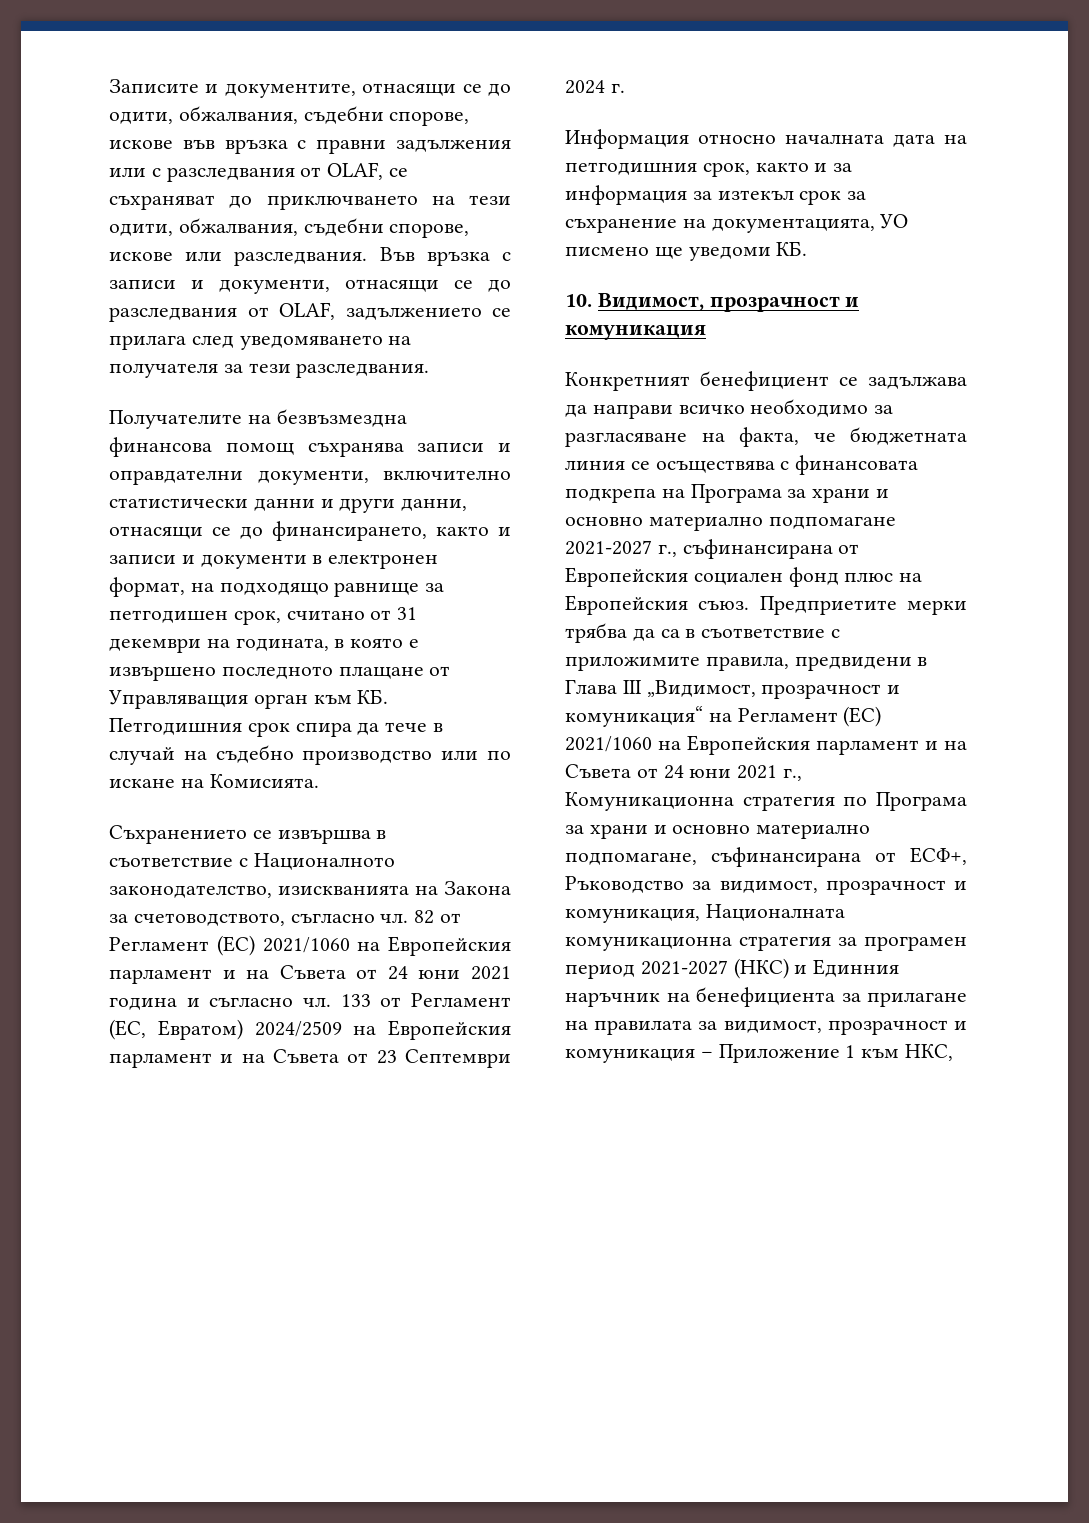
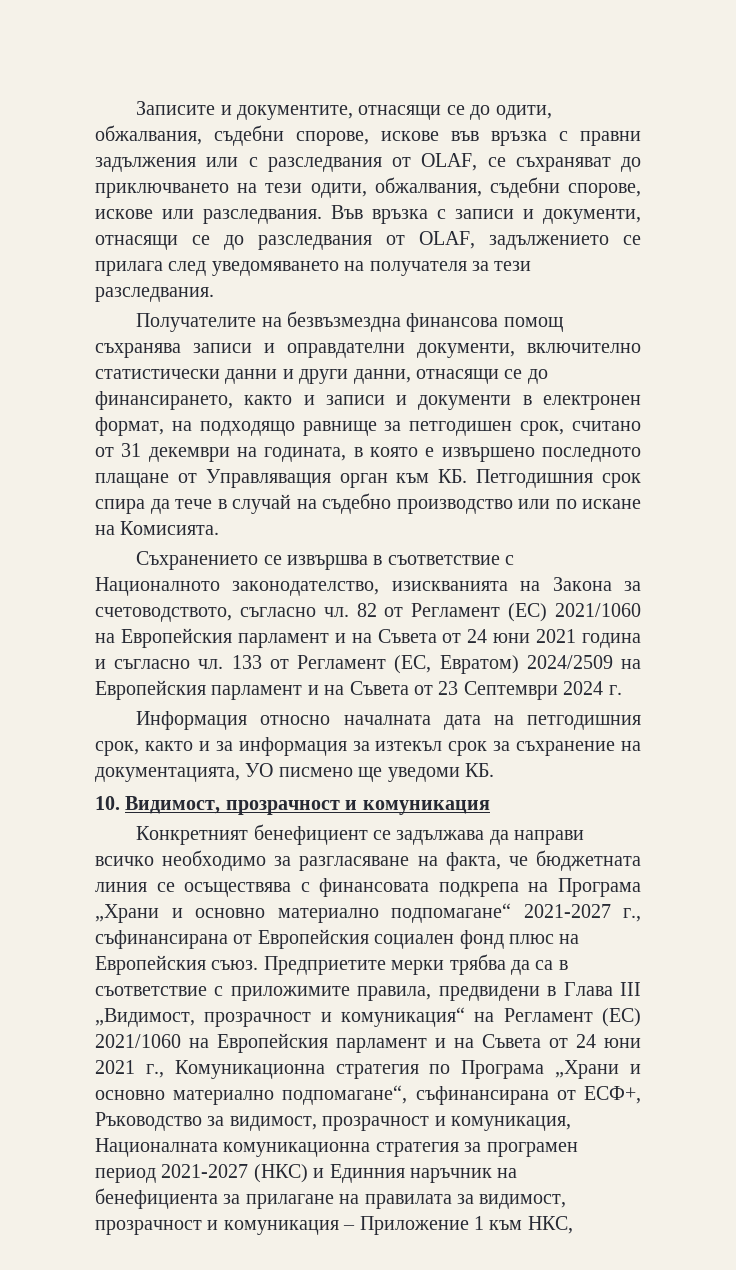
- Конкретният бенефициент се задължава да направи всичко необходимо за разгласяване на факта, че бюджетната линия се осъществява с финансовата подкрепа на Програма за храни и основно материално подпомагане 2021-2027 г., съфинансирана от Европейския социален фонд плюс на Европейския съюз.
+ Конкретният бенефициент се задължава да направи всичко необходимо за разгласяване на факта, че бюджетната линия се осъществява с финансовата подкрепа на Програма „Храни и основно материално подпомагане“ 2021-2027 г., съфинансирана от Европейския социален фонд плюс на Европейския съюз.
- Предприетите мерки трябва да са в съответствие с приложимите правила, предвидени в Глава III „Видимост, прозрачност и комуникация“ на Регламент (ЕС) 2021/1060 на Европейския парламент и на Съвета от 24 юни 2021 г., Комуникационна стратегия по Програма за храни и основно материално подпомагане, съфинансирана от ЕСФ+, Ръководство за видимост, прозрачност и комуникация, Националната комуникационна стратегия за програмен период 2021-2027 (НКС) и Единния наръчник на бенефициента за прилагане на правилата за видимост, прозрачност и комуникация – Приложение 1 към НКС,
+ Предприетите мерки трябва да са в съответствие с приложимите правила, предвидени в Глава III „Видимост, прозрачност и комуникация“ на Регламент (ЕС) 2021/1060 на Европейския парламент и на Съвета от 24 юни 2021 г., Комуникационна стратегия по Програма „Храни и основно материално подпомагане“, съфинансирана от ЕСФ+, Ръководство за видимост, прозрачност и комуникация, Националната комуникационна стратегия за програмен период 2021-2027 (НКС) и Единния наръчник на бенефициента за прилагане на правилата за видимост, прозрачност и комуникация – Приложение 1 към НКС,

